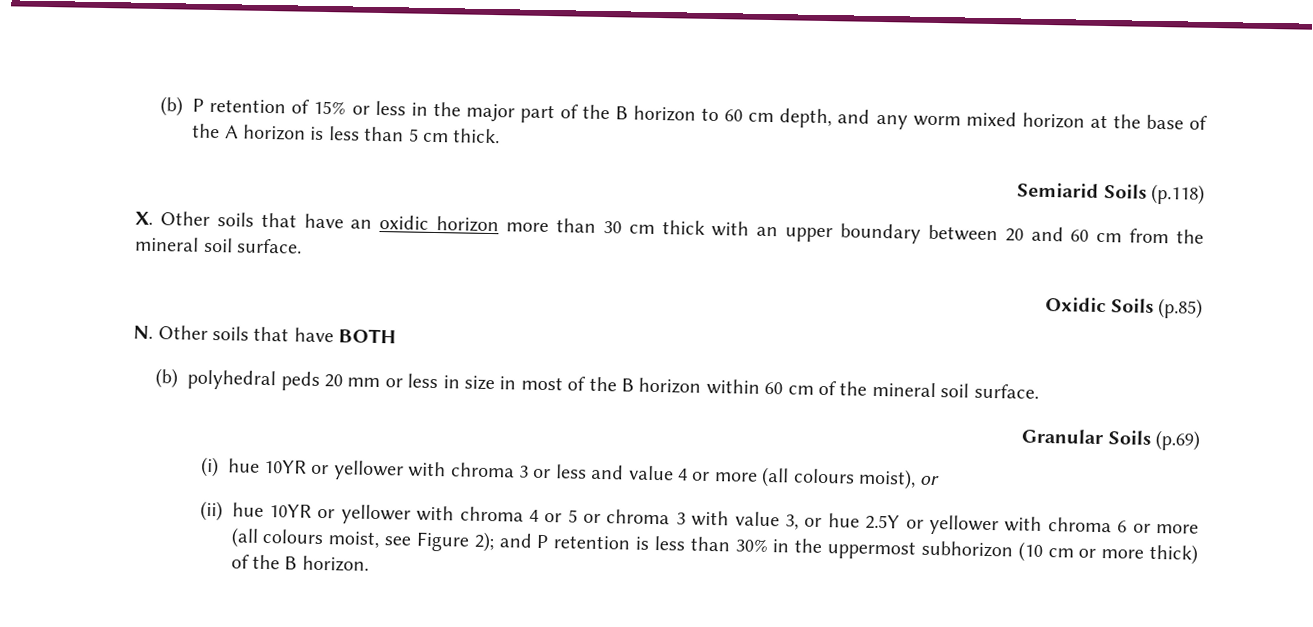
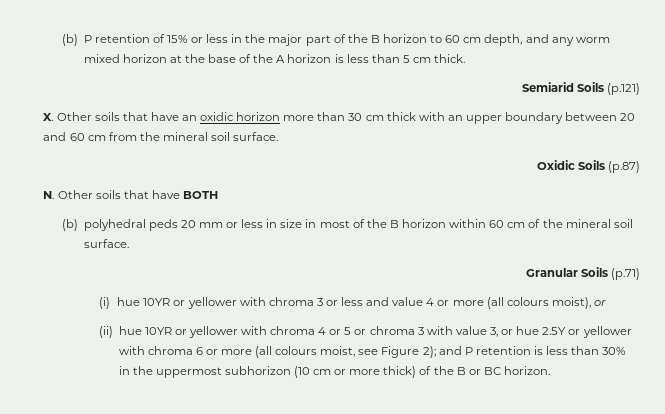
- Semiarid Soils (p.118)
+ Semiarid Soils (p.121)
- Oxidic Soils (p.85)
+ Oxidic Soils (p.87)
- Granular Soils (p.69)
+ Granular Soils (p.71)
- (ii) hue 10YR or yellower with chroma 4 or 5 or chroma 3 with value 3, or hue 2.5Y or yellower with chroma 6 or more (all colours moist, see Figure 2); and P retention is less than 30% in the uppermost subhorizon (10 cm or more thick) of the B horizon.
+ (ii) hue 10YR or yellower with chroma 4 or 5 or chroma 3 with value 3, or hue 2.5Y or yellower with chroma 6 or more (all colours moist, see Figure 2); and P retention is less than 30% in the uppermost subhorizon (10 cm or more thick) of the B or BC horizon.

